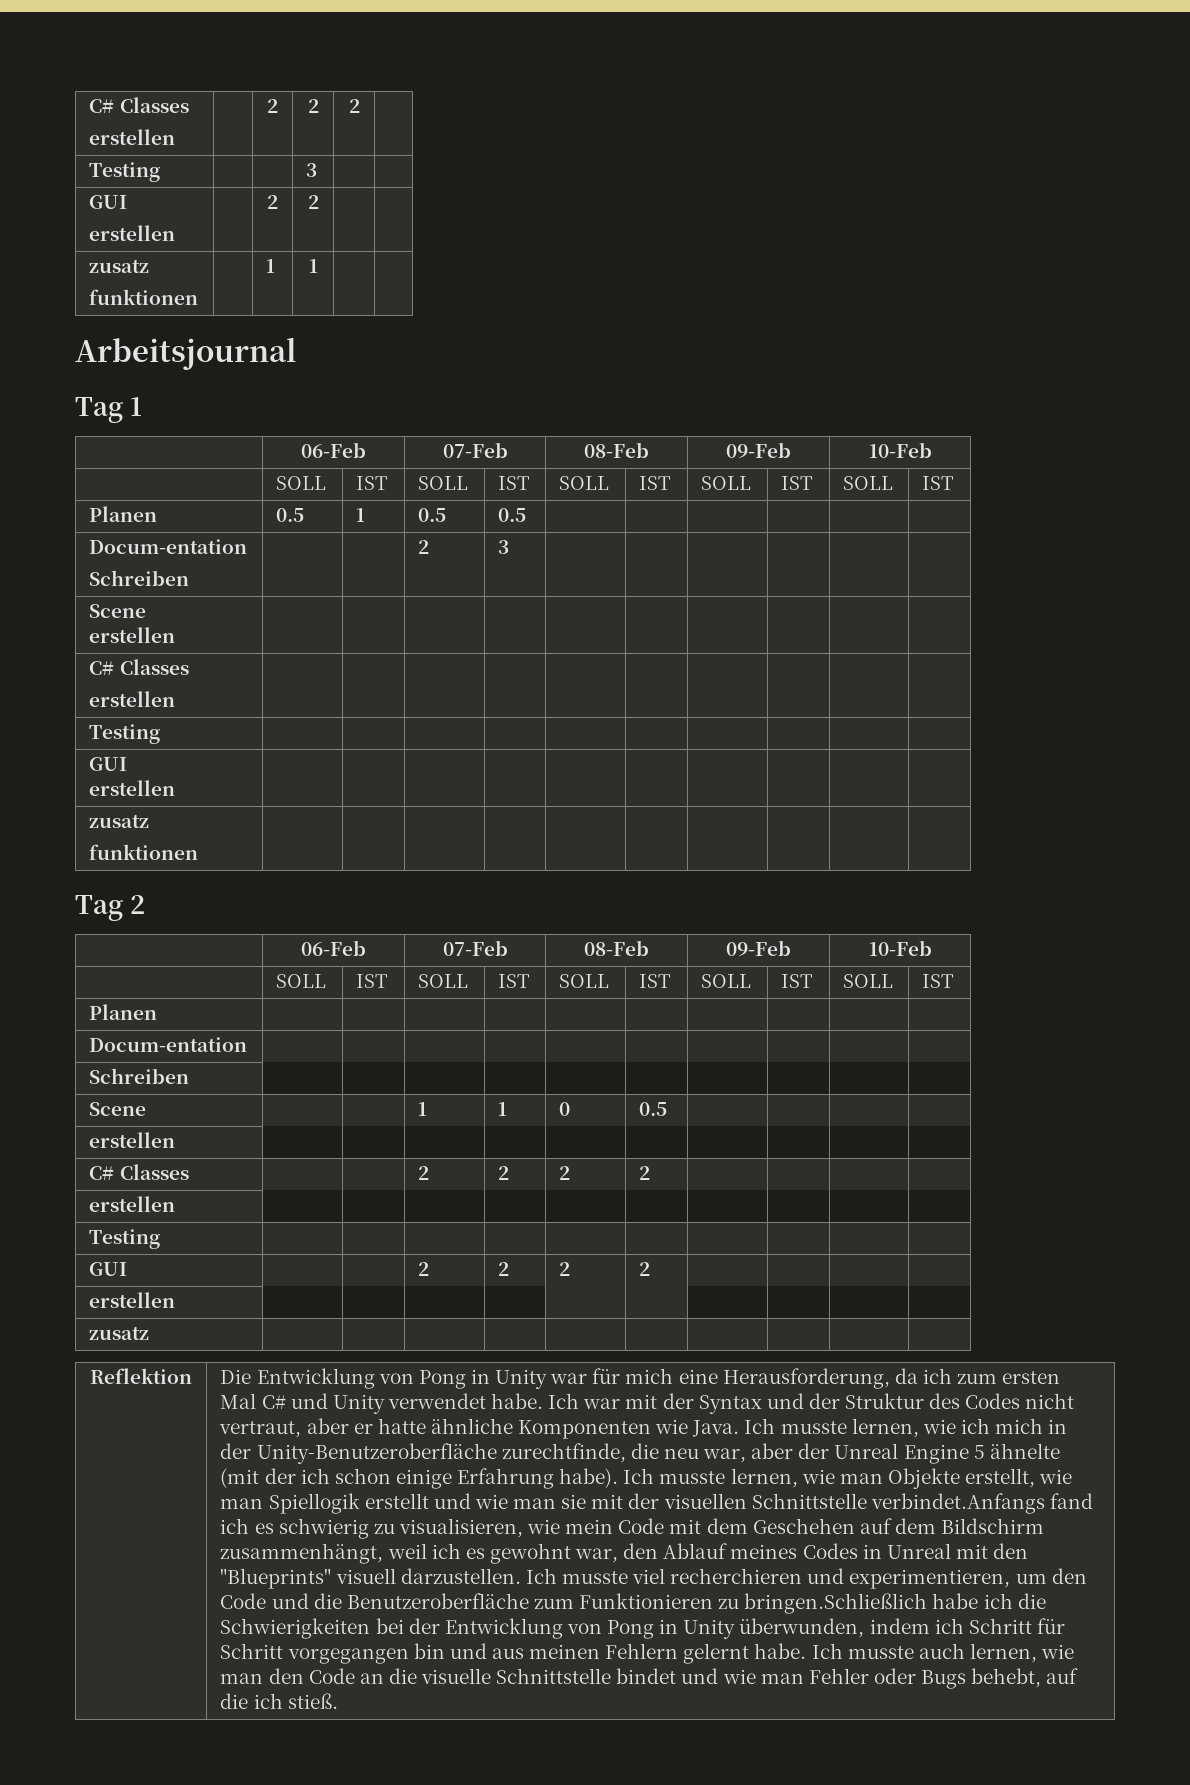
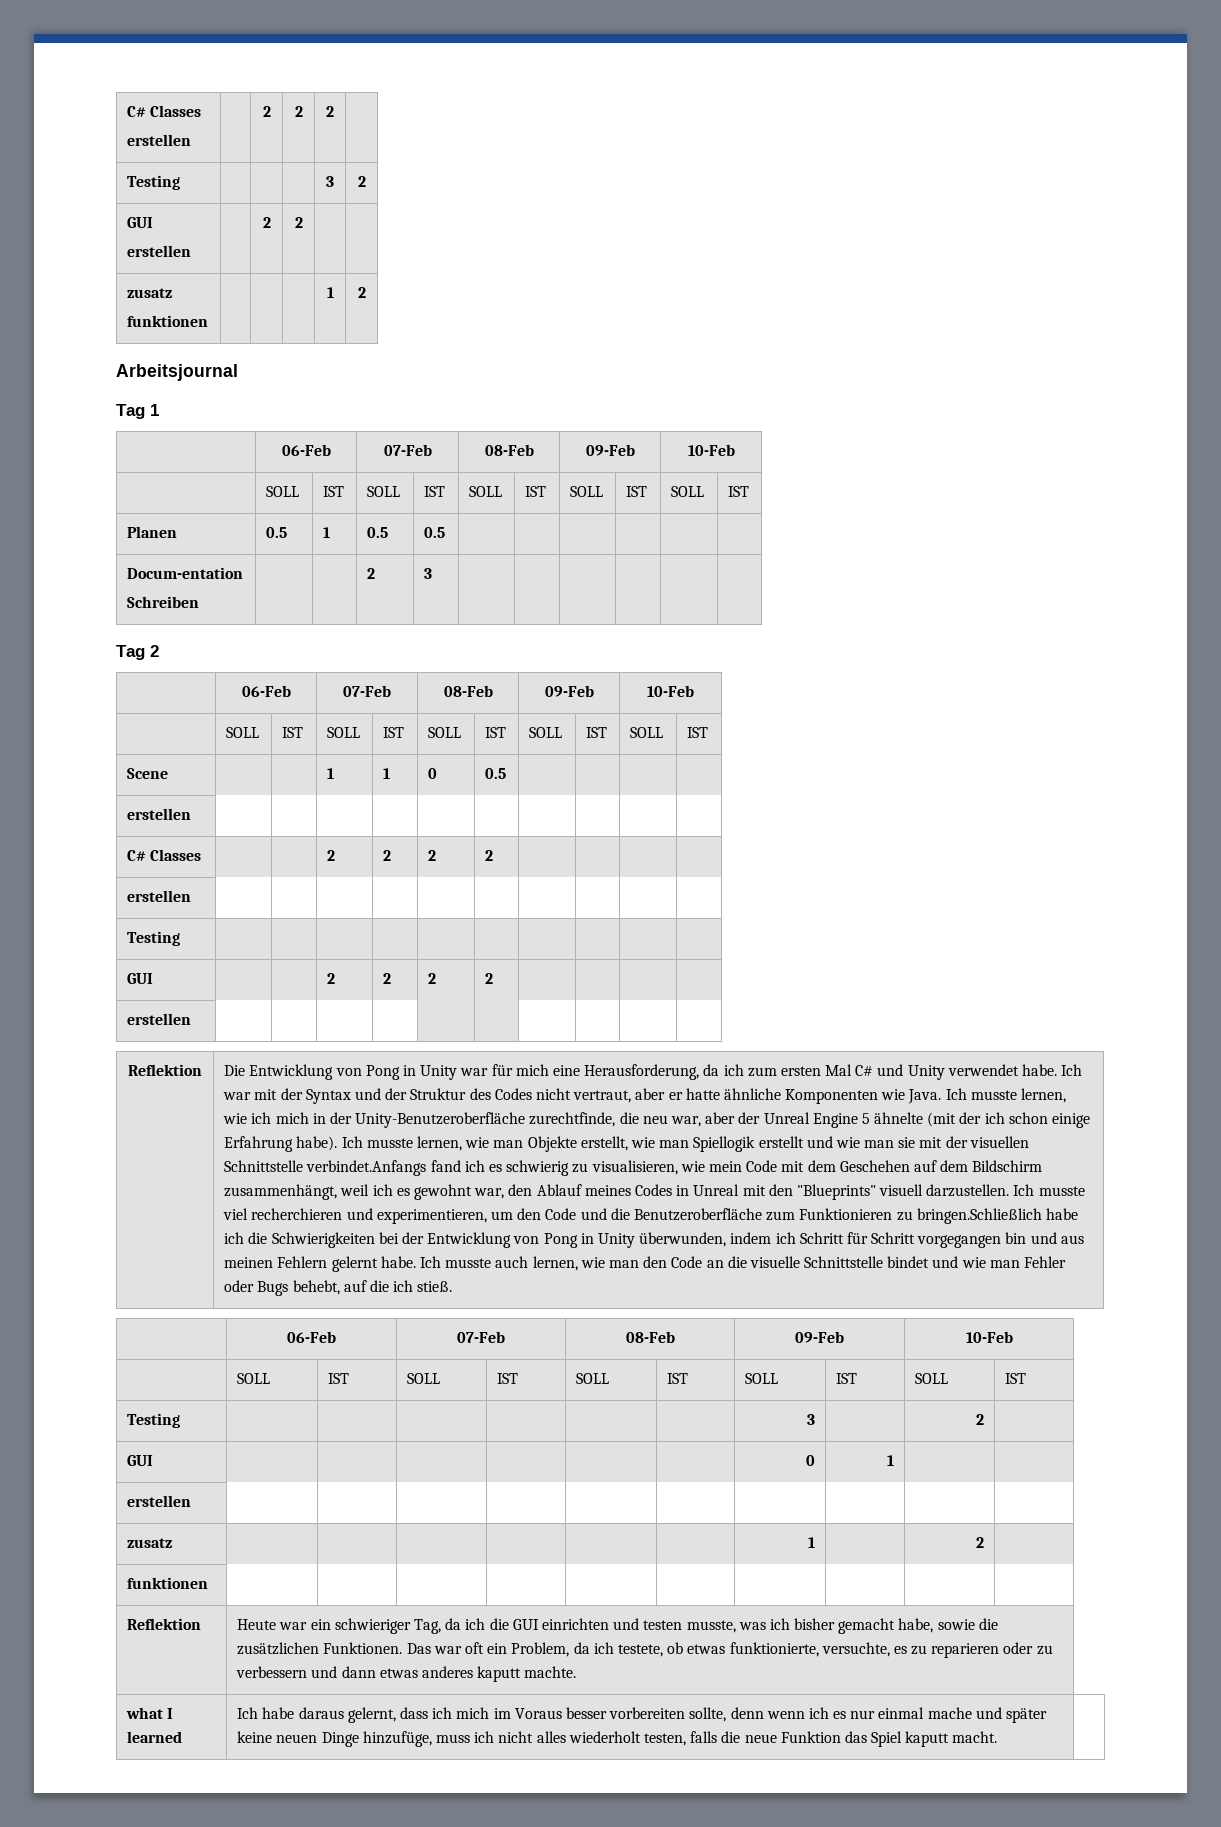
- Testing | | | 3 | |
+ Testing | | | | 3 | 2
  GUI
  erstellen | | 2 | 2 | |
  zusatz
- funktionen | | 1 | 1 | |
+ funktionen | | | | 1 | 2
  Planen | 0.5 | 1 | 0.5 | 0.5 | | | | | |
  Docum-entation
  Schreiben | | | 2 | 3 | | | | | |
- Scene
- erstellen | | | | | | | | | |
- C# Classes
- erstellen | | | | | | | | | |
- Testing | | | | | | | | | |
- GUI
- erstellen | | | | | | | | | |
- zusatz
- funktionen | | | | | | | | | |
- Planen | | | | | | | | | |
- Docum-entation | | | | | | | | | |
- Schreiben | | | | | | | | | |
- zusatz | | | | | | | | | |
  Ich musste auch lernen, wie man den Code an die visuelle Schnittstelle bindet und wie man Fehler oder Bugs behebt, auf die ich stieß.
+ | 06-Feb | 07-Feb | 08-Feb | 09-Feb | 10-Feb
+ | SOLL | IST | SOLL | IST | SOLL | IST | SOLL | IST | SOLL | IST
+ Testing | | | | | | | 3 | | 2 |
+ GUI | | | | | | | 0 | 1 | |
+ erstellen | | | | | | | | | |
+ zusatz | | | | | | | 1 | | 2 |
+ funktionen | | | | | | | | | |
+ Reflektion | Heute war ein schwieriger Tag, da ich die GUI einrichten und testen musste, was ich bisher gemacht habe, sowie die zusätzlichen Funktionen. Das war oft ein Problem, da ich testete, ob etwas funktionierte, versuchte, es zu reparieren oder zu verbessern und dann etwas anderes kaputt machte.
+ what I learned | Ich habe daraus gelernt, dass ich mich im Voraus besser vorbereiten sollte, denn wenn ich es nur einmal mache und später keine neuen Dinge hinzufüge, muss ich nicht alles wiederholt testen, falls die neue Funktion das Spiel kaputt macht.

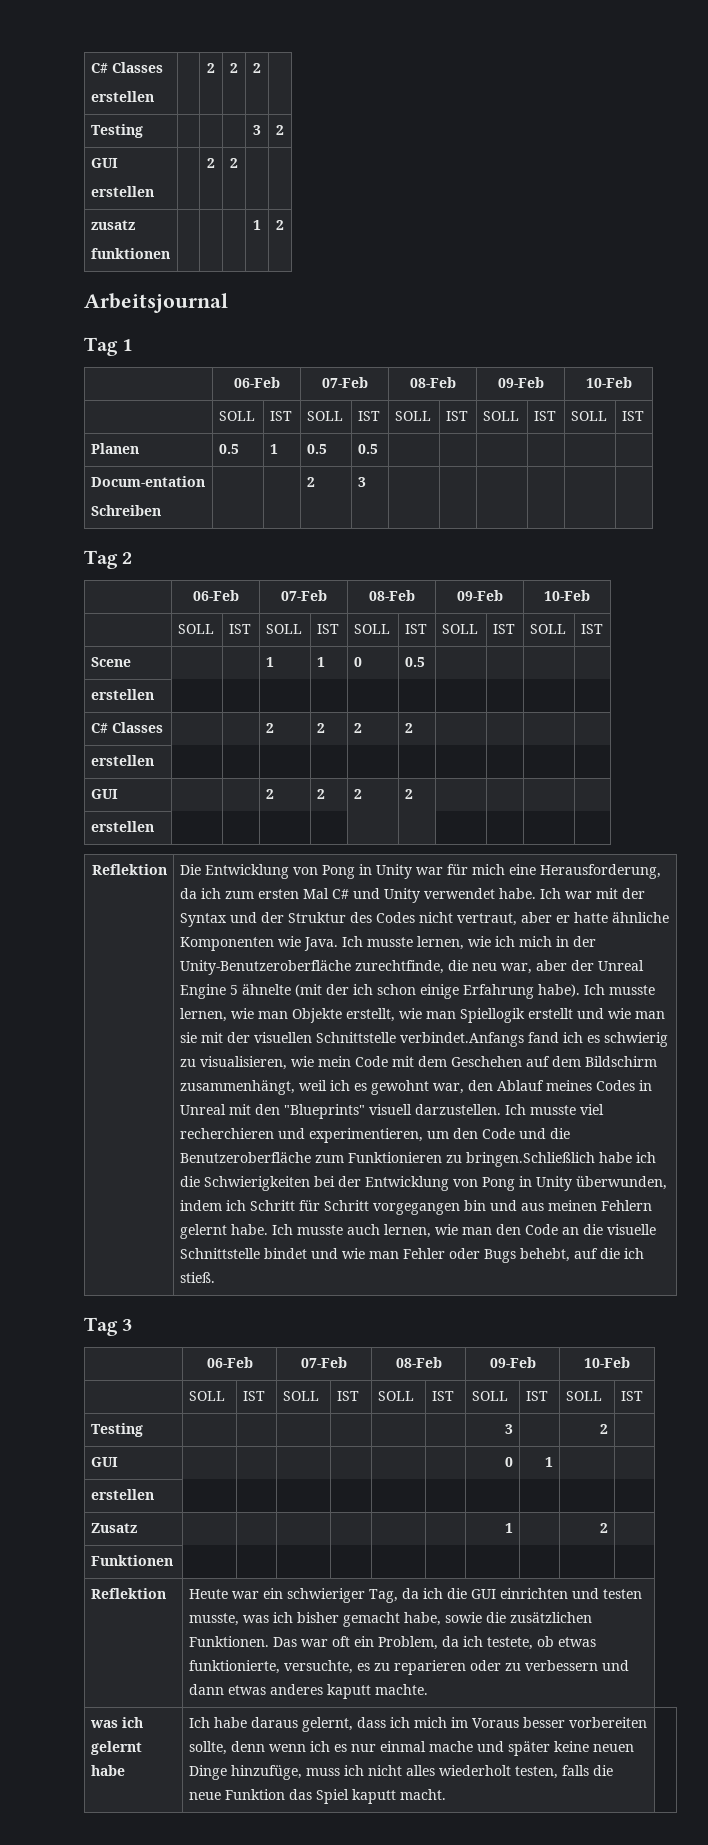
- Testing | | | | | | | | | |
+ Tag 3
- zusatz | | | | | | | 1 | | 2 |
+ Zusatz | | | | | | | 1 | | 2 |
- funktionen | | | | | | | | | |
+ Funktionen | | | | | | | | | |
- what I learned
+ was ich gelernt habe

